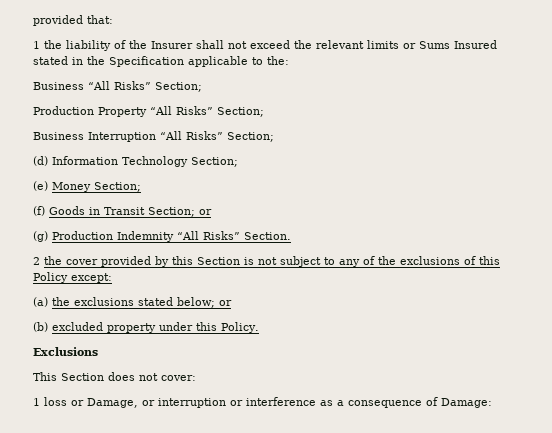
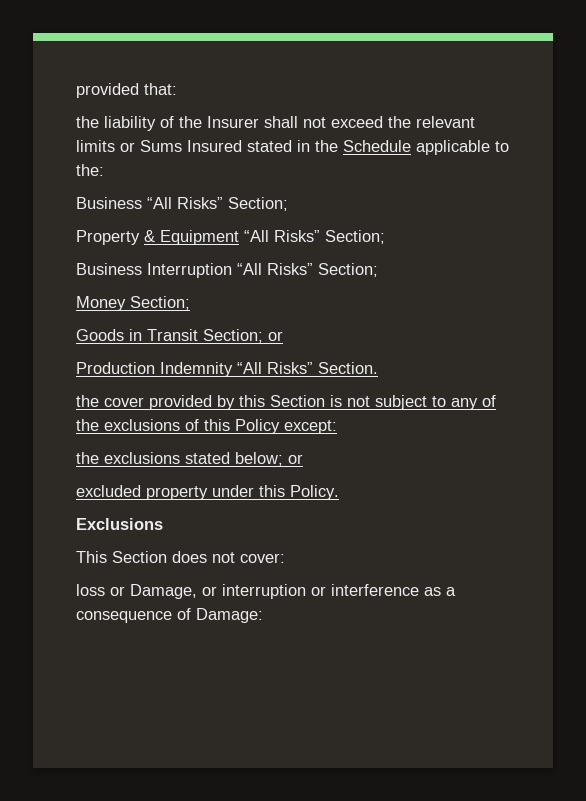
- 1 the liability of the Insurer shall not exceed the relevant limits or Sums Insured stated in the Specification applicable to the:
+ the liability of the Insurer shall not exceed the relevant limits or Sums Insured stated in the Schedule applicable to the:
- Production Property “All Risks” Section;
+ Property & Equipment “All Risks” Section;
- (d) Information Technology Section;
- (e) Money Section;
+ Money Section;
- (f) Goods in Transit Section; or
+ Goods in Transit Section; or
- (g) Production Indemnity “All Risks” Section.
+ Production Indemnity “All Risks” Section.
- 2 the cover provided by this Section is not subject to any of the exclusions of this Policy except:
+ the cover provided by this Section is not subject to any of the exclusions of this Policy except:
- (a) the exclusions stated below; or
+ the exclusions stated below; or
- (b) excluded property under this Policy.
+ excluded property under this Policy.
- 1 loss or Damage, or interruption or interference as a consequence of Damage:
+ loss or Damage, or interruption or interference as a consequence of Damage:

